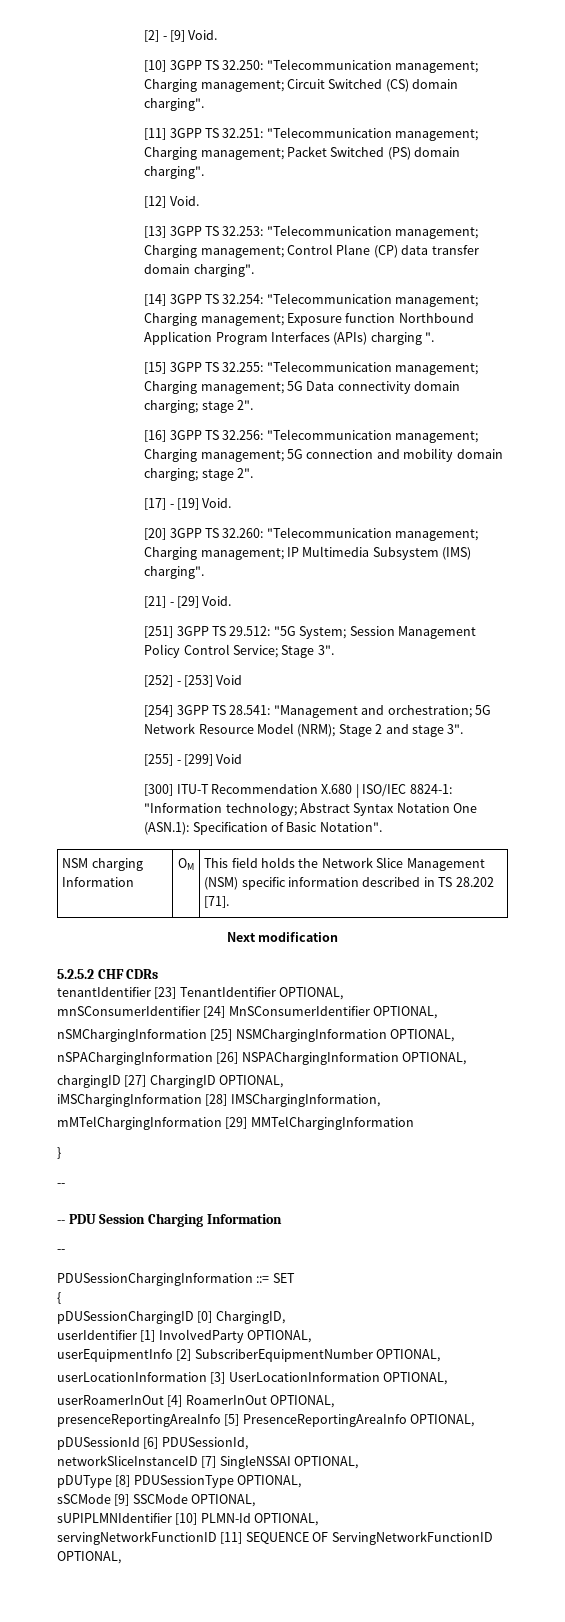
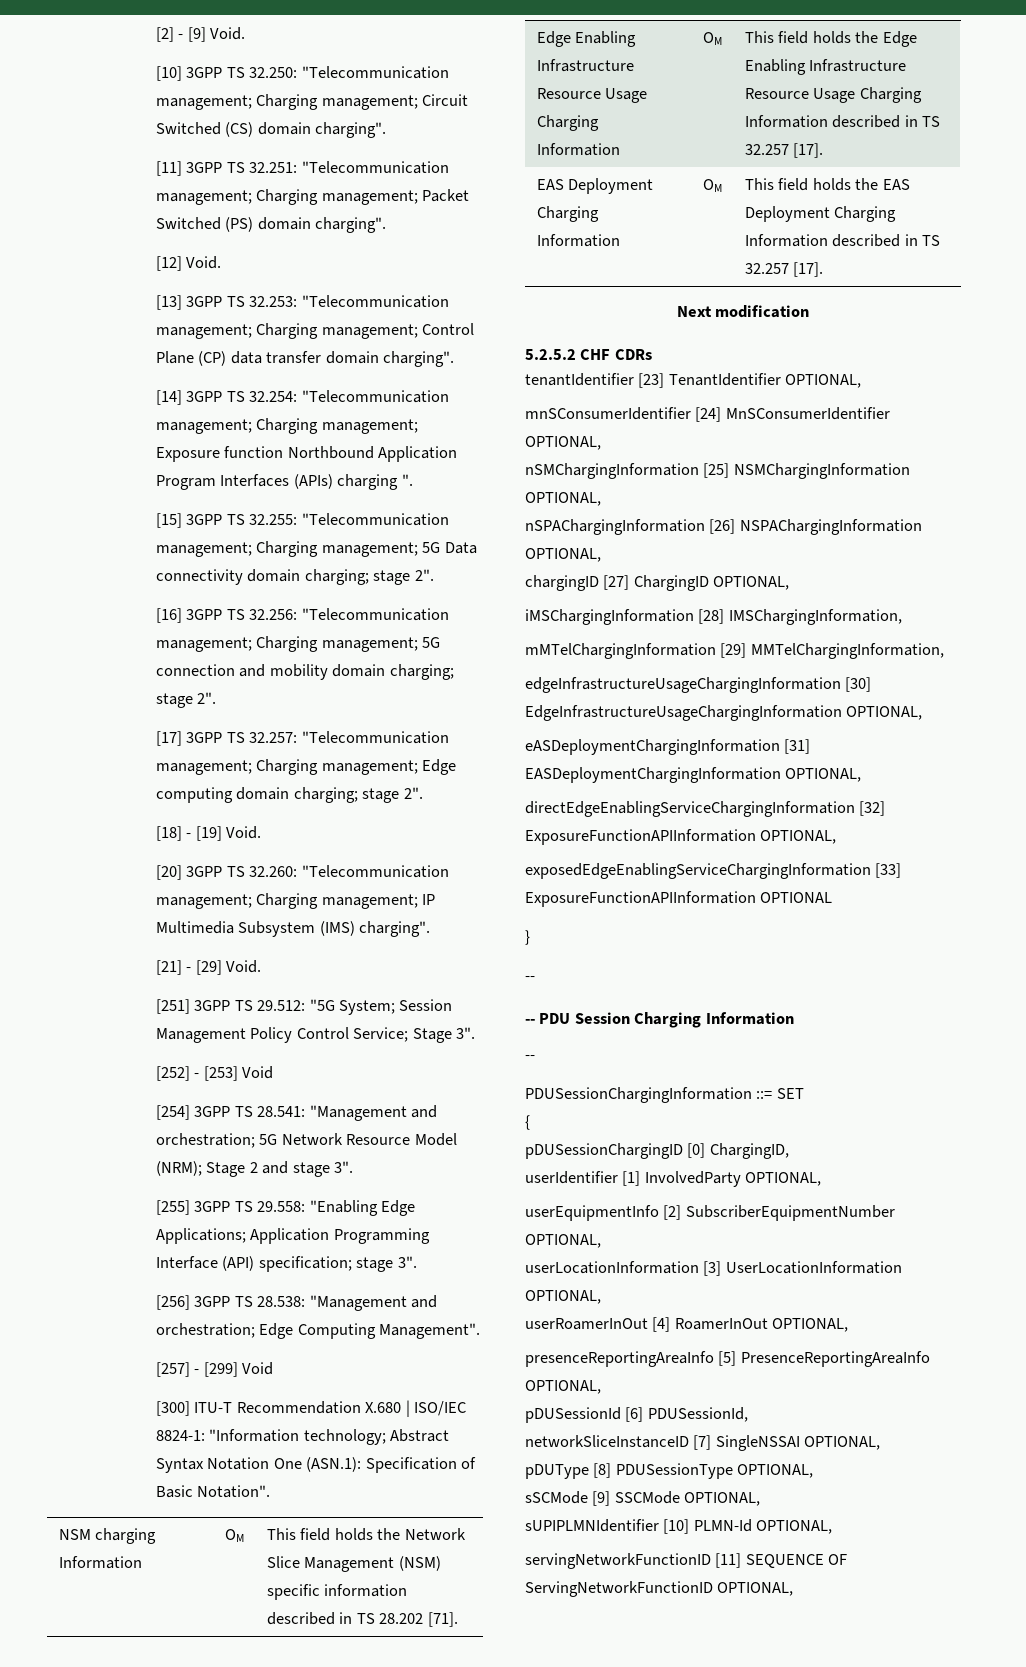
- [17] - [19] Void.
+ [17] 3GPP TS 32.257: "Telecommunication management; Charging management; Edge computing domain charging; stage 2".
+ [18] - [19] Void.
- [255] - [299] Void
+ [255] 3GPP TS 29.558: "Enabling Edge Applications; Application Programming Interface (API) specification; stage 3".
+ [256] 3GPP TS 28.538: "Management and orchestration; Edge Computing Management".
+ [257] - [299] Void
+ Edge Enabling Infrastructure Resource Usage Charging Information | OM | This field holds the Edge Enabling Infrastructure Resource Usage Charging Information described in TS 32.257 [17].
+ EAS Deployment Charging Information | OM | This field holds the EAS Deployment Charging Information described in TS 32.257 [17].
- mMTelChargingInformation [29] MMTelChargingInformation
+ mMTelChargingInformation [29] MMTelChargingInformation,
+ edgeInfrastructureUsageChargingInformation [30] EdgeInfrastructureUsageChargingInformation OPTIONAL,
+ eASDeploymentChargingInformation [31] EASDeploymentChargingInformation OPTIONAL,
+ directEdgeEnablingServiceChargingInformation [32] ExposureFunctionAPIInformation OPTIONAL,
+ exposedEdgeEnablingServiceChargingInformation [33] ExposureFunctionAPIInformation OPTIONAL

